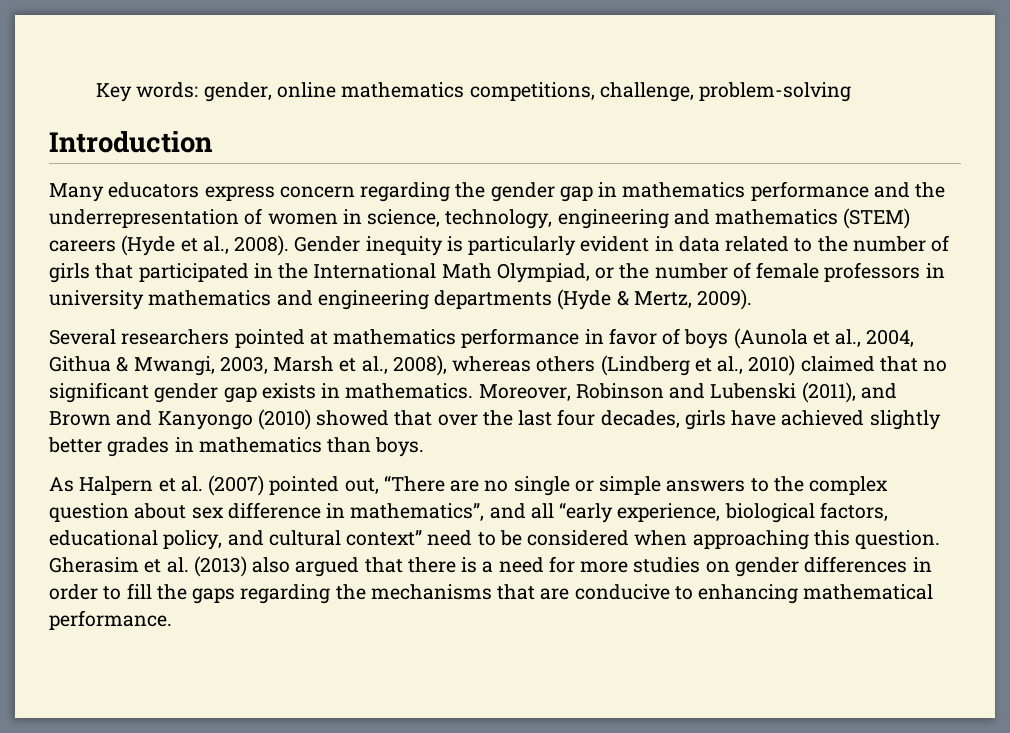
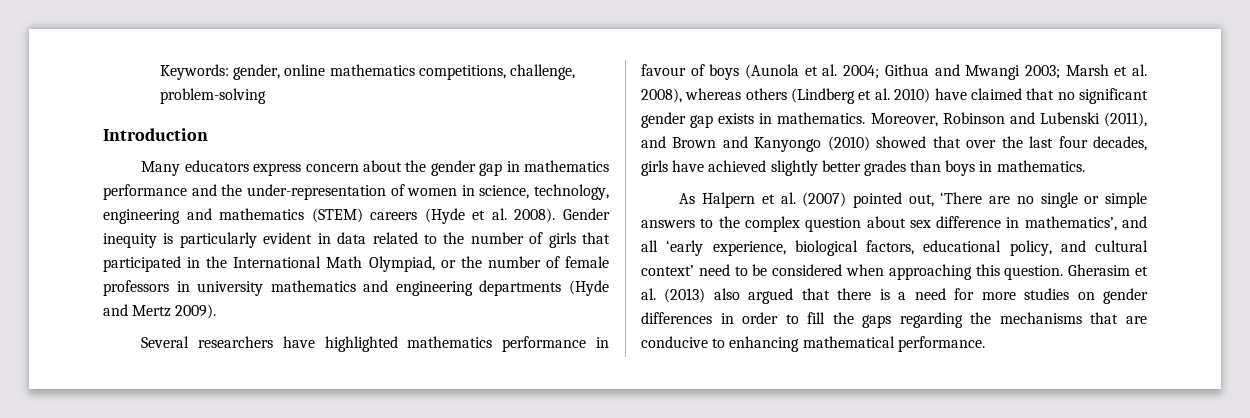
- Key words: gender, online mathematics competitions, challenge, problem-solving
+ Keywords: gender, online mathematics competitions, challenge, problem-solving
- Many educators express concern regarding the gender gap in mathematics performance and the underrepresentation of women in science, technology, engineering and mathematics (STEM) careers (Hyde et al., 2008).
+ Many educators express concern about the gender gap in mathematics performance and the under-representation of women in science, technology, engineering and mathematics (STEM) careers (Hyde et al. 2008).
- Gender inequity is particularly evident in data related to the number of girls that participated in the International Math Olympiad, or the number of female professors in university mathematics and engineering departments (Hyde & Mertz, 2009).
+ Gender inequity is particularly evident in data related to the number of girls that participated in the International Math Olympiad, or the number of female professors in university mathematics and engineering departments (Hyde and Mertz 2009).
- Several researchers pointed at mathematics performance in favor of boys (Aunola et al., 2004, Githua & Mwangi, 2003, Marsh et al., 2008), whereas others (Lindberg et al., 2010) claimed that no significant gender gap exists in mathematics.
+ Several researchers have highlighted mathematics performance in favour of boys (Aunola et al. 2004; Githua and Mwangi 2003; Marsh et al. 2008), whereas others (Lindberg et al. 2010) have claimed that no significant gender gap exists in mathematics.
- Moreover, Robinson and Lubenski (2011), and Brown and Kanyongo (2010) showed that over the last four decades, girls have achieved slightly better grades in mathematics than boys.
+ Moreover, Robinson and Lubenski (2011), and Brown and Kanyongo (2010) showed that over the last four decades, girls have achieved slightly better grades than boys in mathematics.
- As Halpern et al. (2007) pointed out, “There are no single or simple answers to the complex question about sex difference in mathematics”, and all “early experience, biological factors, educational policy, and cultural context” need to be considered when approaching this question.
+ As Halpern et al. (2007) pointed out, ‘There are no single or simple answers to the complex question about sex difference in mathematics’, and all ‘early experience, biological factors, educational policy, and cultural context’ need to be considered when approaching this question.

